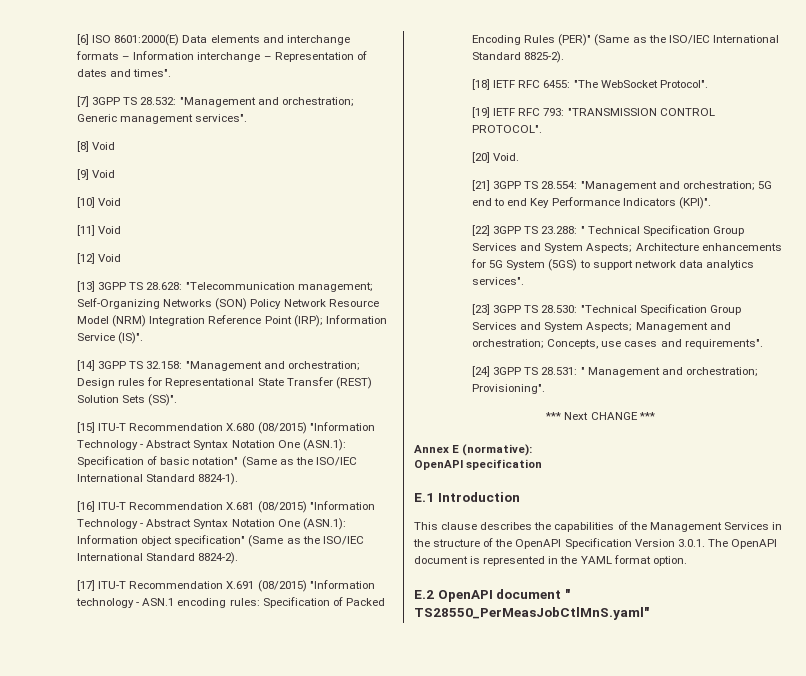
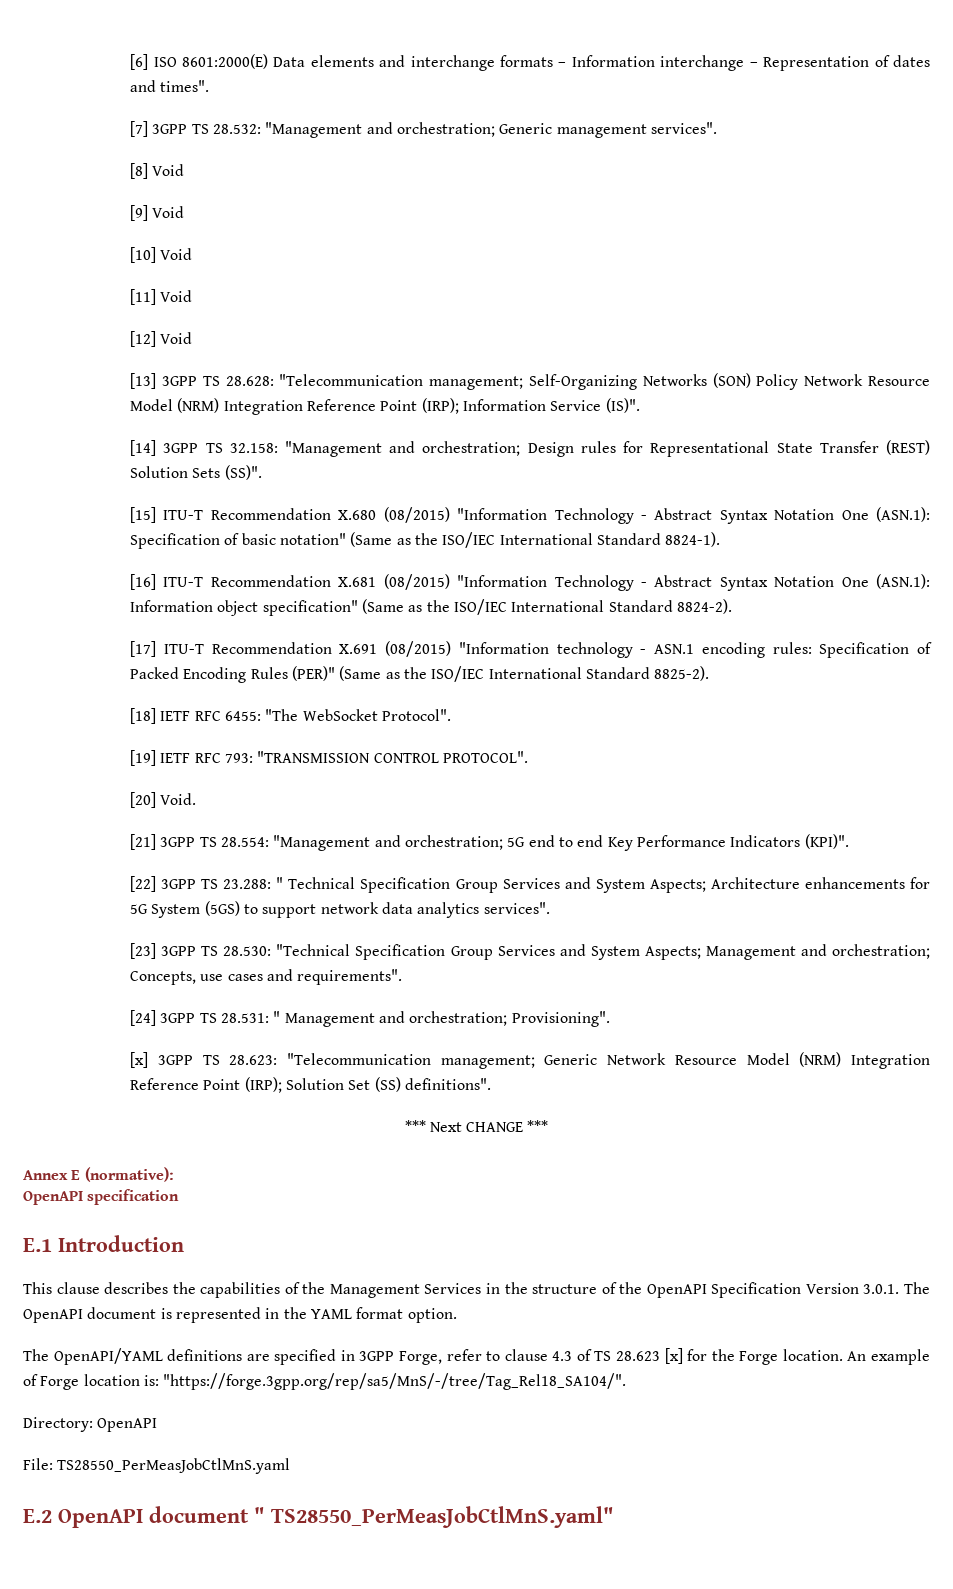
+ [x] 3GPP TS 28.623: "Telecommunication management; Generic Network Resource Model (NRM) Integration Reference Point (IRP); Solution Set (SS) definitions".
+ The OpenAPI/YAML definitions are specified in 3GPP Forge, refer to clause 4.3 of TS 28.623 [x] for the Forge location. An example of Forge location is: "https://forge.3gpp.org/rep/sa5/MnS/-/tree/Tag_Rel18_SA104/".
+ Directory: OpenAPI
+ File: TS28550_PerMeasJobCtlMnS.yaml

